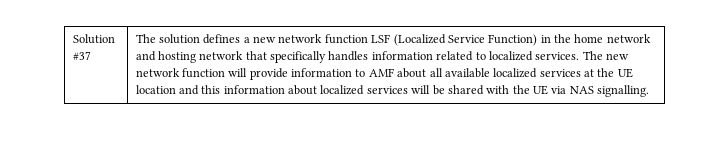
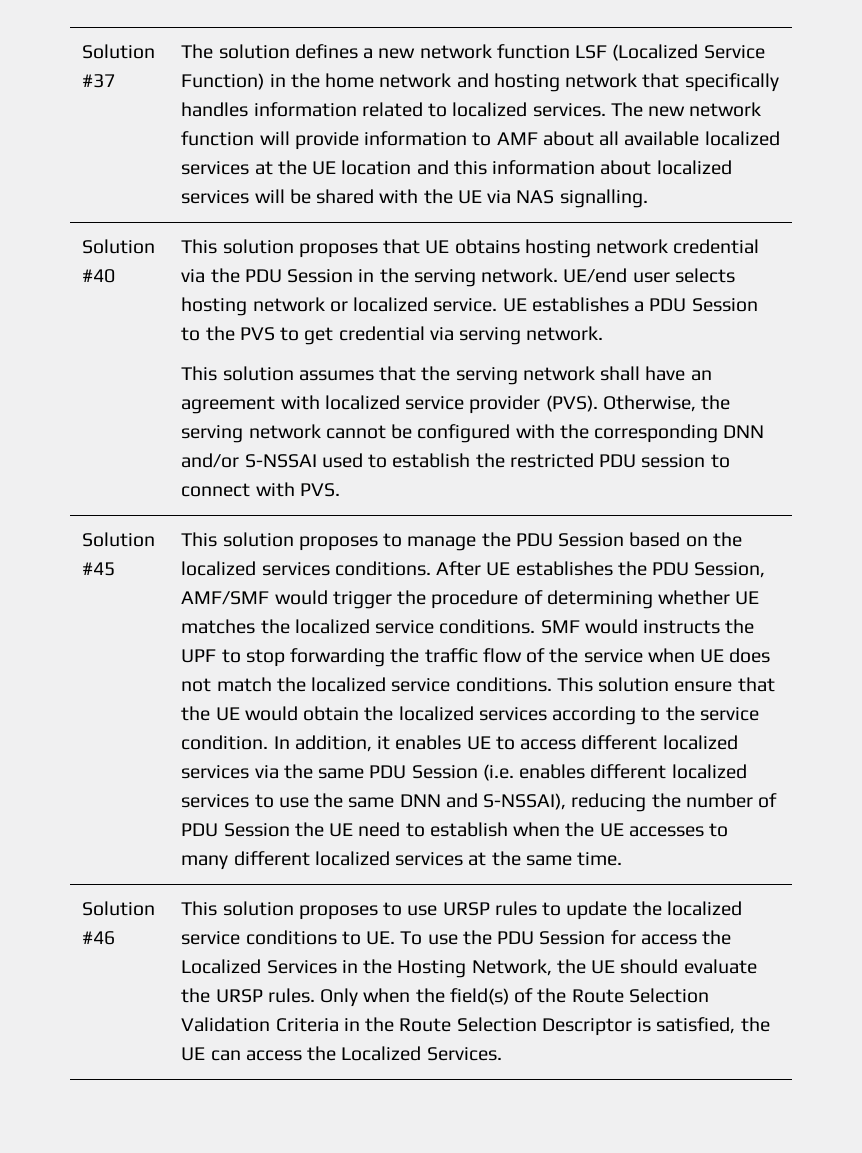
+ Solution #40 | This solution proposes that UE obtains hosting network credential via the PDU Session in the serving network. UE/end user selects hosting network or localized service. UE establishes a PDU Session to the PVS to get credential via serving network.
+ This solution assumes that the serving network shall have an agreement with localized service provider (PVS). Otherwise, the serving network cannot be configured with the corresponding DNN and/or S-NSSAI used to establish the restricted PDU session to connect with PVS.
+ Solution #45 | This solution proposes to manage the PDU Session based on the localized services conditions. After UE establishes the PDU Session, AMF/SMF would trigger the procedure of determining whether UE matches the localized service conditions. SMF would instructs the UPF to stop forwarding the traffic flow of the service when UE does not match the localized service conditions. This solution ensure that the UE would obtain the localized services according to the service condition. In addition, it enables UE to access different localized services via the same PDU Session (i.e. enables different localized services to use the same DNN and S-NSSAI), reducing the number of PDU Session the UE need to establish when the UE accesses to many different localized services at the same time.
+ Solution #46 | This solution proposes to use URSP rules to update the localized service conditions to UE. To use the PDU Session for access the Localized Services in the Hosting Network, the UE should evaluate the URSP rules. Only when the field(s) of the Route Selection Validation Criteria in the Route Selection Descriptor is satisfied, the UE can access the Localized Services.

